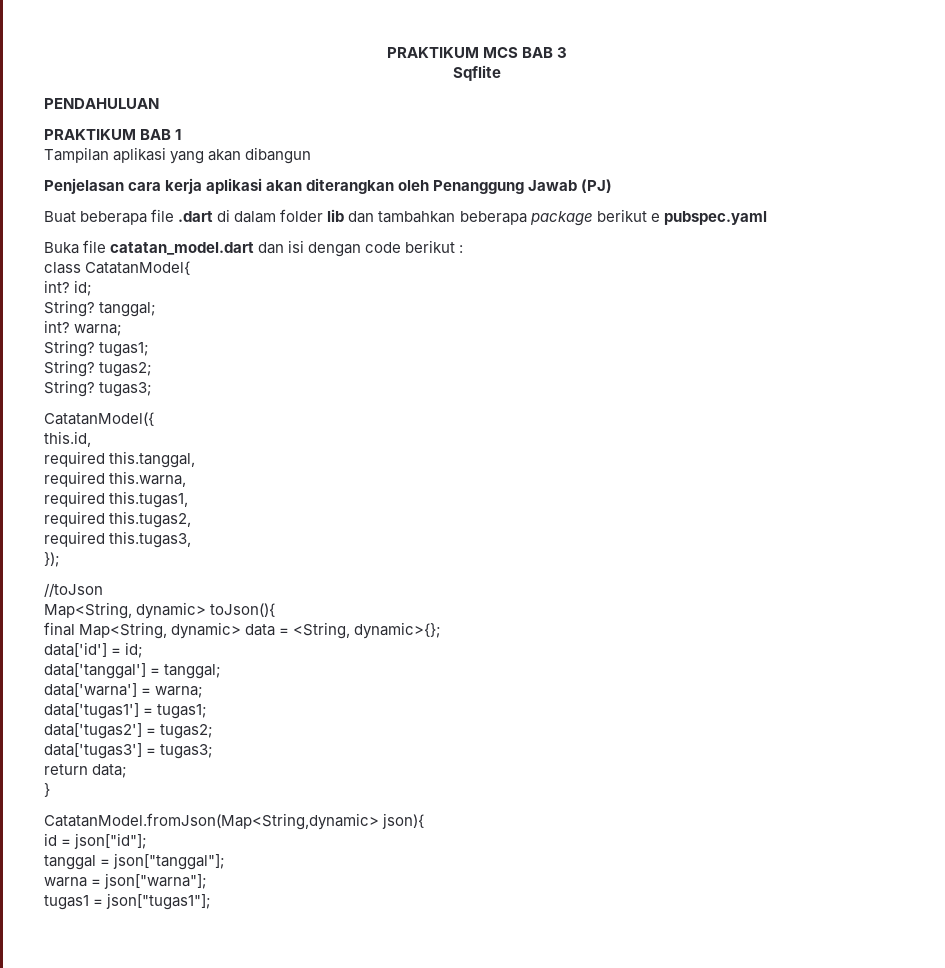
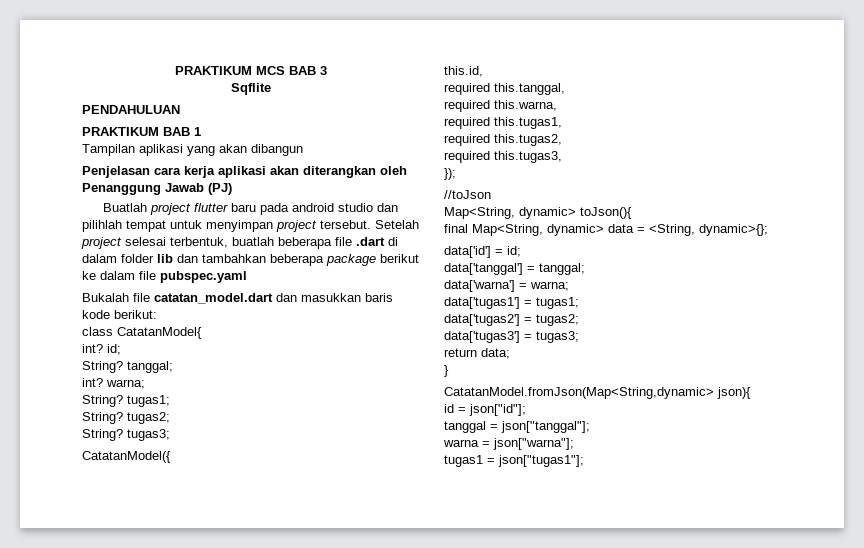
- Buat beberapa file .dart di dalam folder lib dan tambahkan beberapa package berikut e pubspec.yaml
+ Buatlah project flutter baru pada android studio dan pilihlah tempat untuk menyimpan project tersebut. Setelah project selesai terbentuk, buatlah beberapa file .dart di dalam folder lib dan tambahkan beberapa package berikut ke dalam file pubspec.yaml
- Buka file catatan_model.dart dan isi dengan code berikut :
+ Bukalah file catatan_model.dart dan masukkan baris kode berikut:

